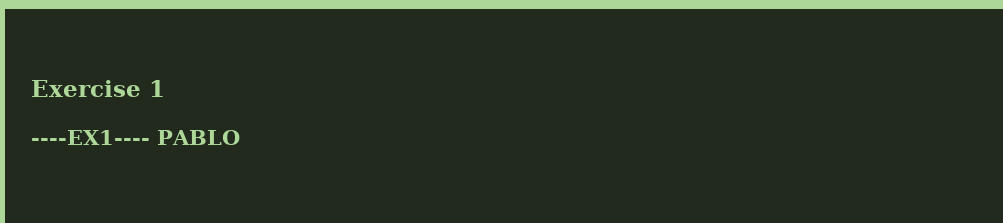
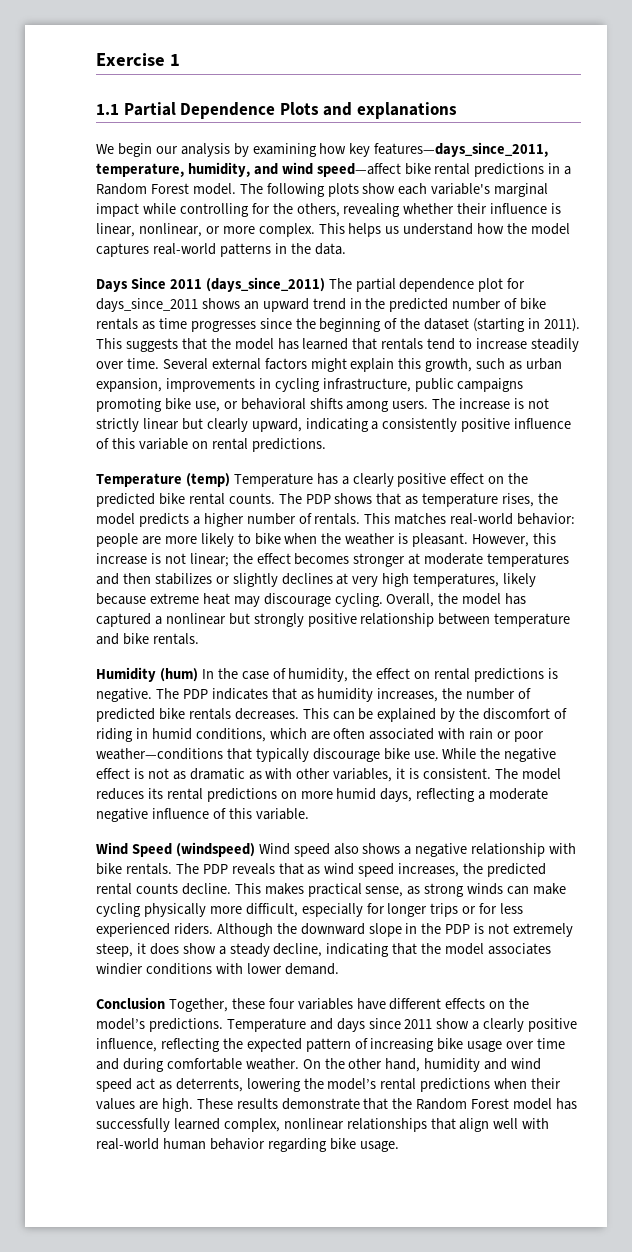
- ----EX1---- PABLO
+ 1.1 Partial Dependence Plots and explanations
+ We begin our analysis by examining how key features—days_since_2011, temperature, humidity, and wind speed—affect bike rental predictions in a Random Forest model. The following plots show each variable's marginal impact while controlling for the others, revealing whether their influence is linear, nonlinear, or more complex. This helps us understand how the model captures real-world patterns in the data.
+ Days Since 2011 (days_since_2011) The partial dependence plot for days_since_2011 shows an upward trend in the predicted number of bike rentals as time progresses since the beginning of the dataset (starting in 2011). This suggests that the model has learned that rentals tend to increase steadily over time. Several external factors might explain this growth, such as urban expansion, improvements in cycling infrastructure, public campaigns promoting bike use, or behavioral shifts among users. The increase is not strictly linear but clearly upward, indicating a consistently positive influence of this variable on rental predictions.
+ Temperature (temp) Temperature has a clearly positive effect on the predicted bike rental counts. The PDP shows that as temperature rises, the model predicts a higher number of rentals. This matches real-world behavior: people are more likely to bike when the weather is pleasant. However, this increase is not linear; the effect becomes stronger at moderate temperatures and then stabilizes or slightly declines at very high temperatures, likely because extreme heat may discourage cycling. Overall, the model has captured a nonlinear but strongly positive relationship between temperature and bike rentals.
+ Humidity (hum) In the case of humidity, the effect on rental predictions is negative. The PDP indicates that as humidity increases, the number of predicted bike rentals decreases. This can be explained by the discomfort of riding in humid conditions, which are often associated with rain or poor weather—conditions that typically discourage bike use. While the negative effect is not as dramatic as with other variables, it is consistent. The model reduces its rental predictions on more humid days, reflecting a moderate negative influence of this variable.
+ Wind Speed (windspeed) Wind speed also shows a negative relationship with bike rentals. The PDP reveals that as wind speed increases, the predicted rental counts decline. This makes practical sense, as strong winds can make cycling physically more difficult, especially for longer trips or for less experienced riders. Although the downward slope in the PDP is not extremely steep, it does show a steady decline, indicating that the model associates windier conditions with lower demand.
+ Conclusion Together, these four variables have different effects on the model’s predictions. Temperature and days since 2011 show a clearly positive influence, reflecting the expected pattern of increasing bike usage over time and during comfortable weather. On the other hand, humidity and wind speed act as deterrents, lowering the model’s rental predictions when their values are high. These results demonstrate that the Random Forest model has successfully learned complex, nonlinear relationships that align well with real-world human behavior regarding bike usage.

